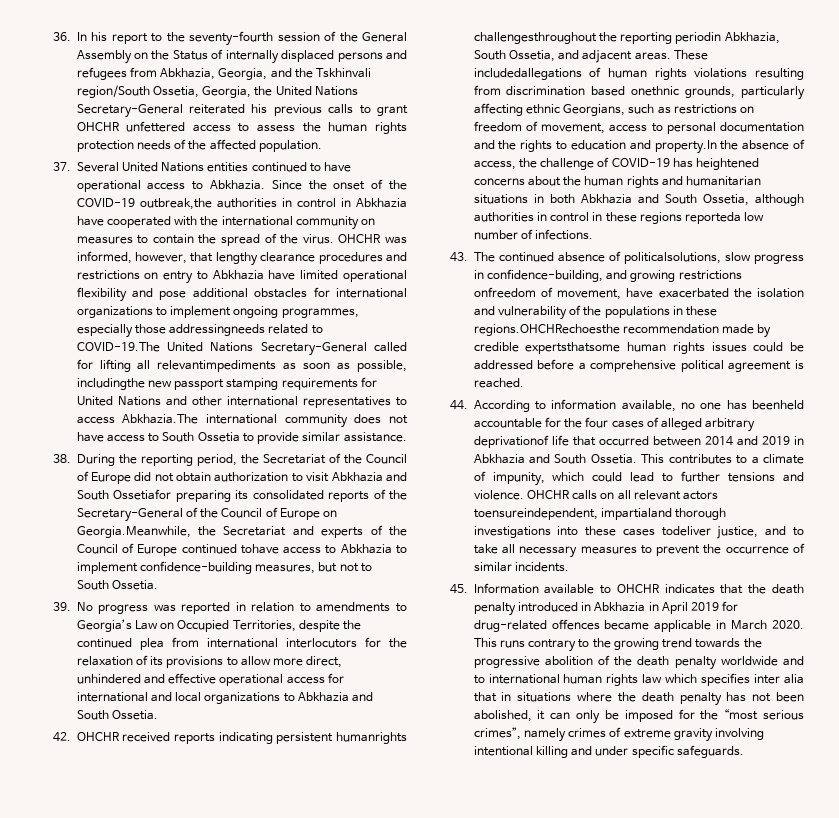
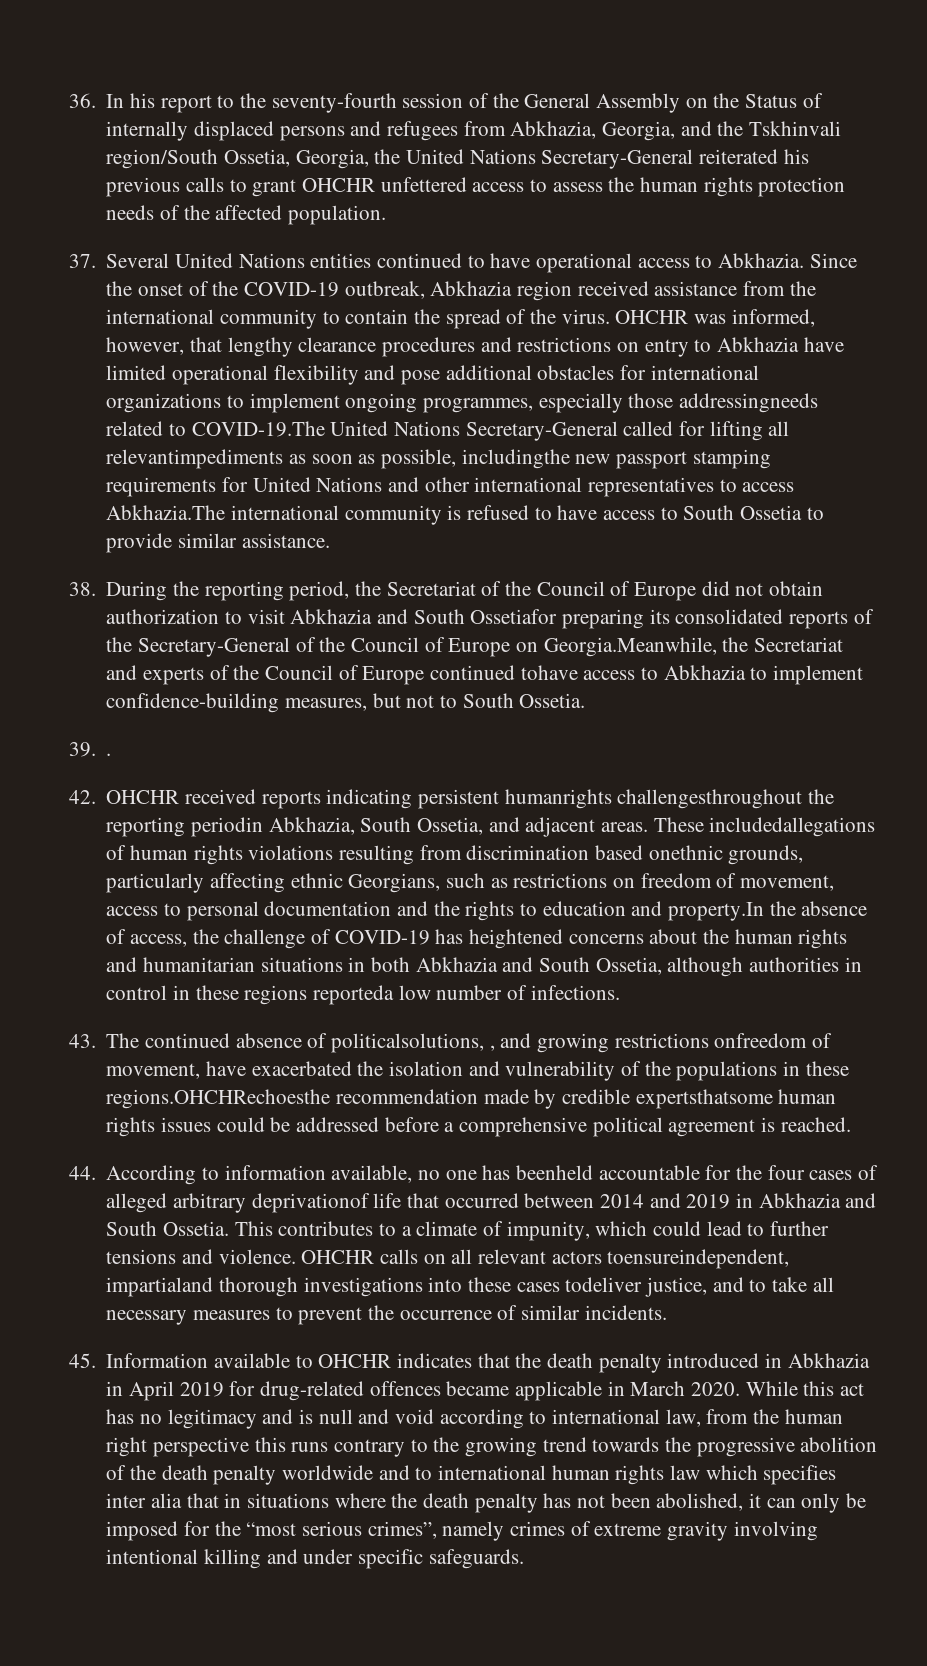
- Since the onset of the COVID-19 outbreak,the authorities in control in Abkhazia have cooperated with the international community on measures to contain the spread of the virus.
+ Since the onset of the COVID-19 outbreak, Abkhazia region received assistance from the international community to contain the spread of the virus.
- OHCHR was informed, however, that lengthy clearance procedures and restrictions on entry to Abkhazia have limited operational flexibility and pose additional obstacles for international organizations to implement ongoing programmes, especially those addressingneeds related to COVID-19.The United Nations Secretary-General called for lifting all relevantimpediments as soon as possible, includingthe new passport stamping requirements for United Nations and other international representatives to access Abkhazia.The international community does not have access to South Ossetia to provide similar assistance.
+ OHCHR was informed, however, that lengthy clearance procedures and restrictions on entry to Abkhazia have limited operational flexibility and pose additional obstacles for international organizations to implement ongoing programmes, especially those addressingneeds related to COVID-19.The United Nations Secretary-General called for lifting all relevantimpediments as soon as possible, includingthe new passport stamping requirements for United Nations and other international representatives to access Abkhazia.The international community is refused to have access to South Ossetia to provide similar assistance.
- 39. No progress was reported in relation to amendments to Georgia’s Law on Occupied Territories, despite the continued plea from international interlocutors for the relaxation of its provisions to allow more direct, unhindered and effective operational access for international and local organizations to Abkhazia and South Ossetia.
+ 39. .
- 43. The continued absence of politicalsolutions, slow progress in confidence-building, and growing restrictions onfreedom of movement, have exacerbated the isolation and vulnerability of the populations in these regions.OHCHRechoesthe recommendation made by credible expertsthatsome human rights issues could be addressed before a comprehensive political agreement is reached.
+ 43. The continued absence of politicalsolutions, , and growing restrictions onfreedom of movement, have exacerbated the isolation and vulnerability of the populations in these regions.OHCHRechoesthe recommendation made by credible expertsthatsome human rights issues could be addressed before a comprehensive political agreement is reached.
- This runs contrary to the growing trend towards the progressive abolition of the death penalty worldwide and to international human rights law which specifies inter alia that in situations where the death penalty has not been abolished, it can only be imposed for the “most serious crimes”, namely crimes of extreme gravity involving intentional killing and under specific safeguards.
+ While this act has no legitimacy and is null and void according to international law, from the human right perspective this runs contrary to the growing trend towards the progressive abolition of the death penalty worldwide and to international human rights law which specifies inter alia that in situations where the death penalty has not been abolished, it can only be imposed for the “most serious crimes”, namely crimes of extreme gravity involving intentional killing and under specific safeguards.

